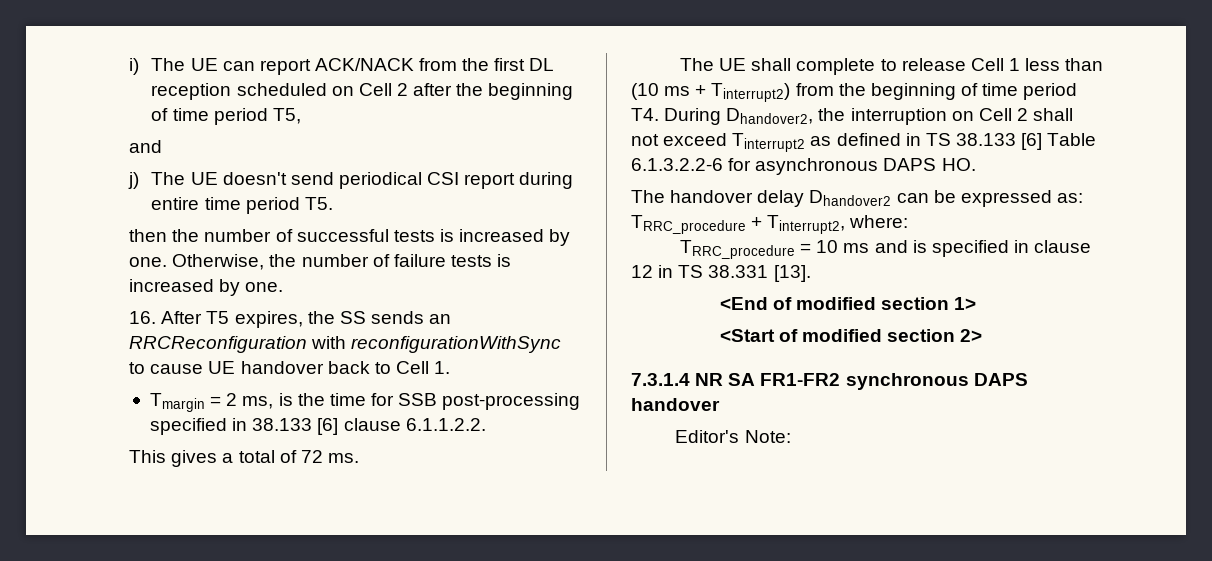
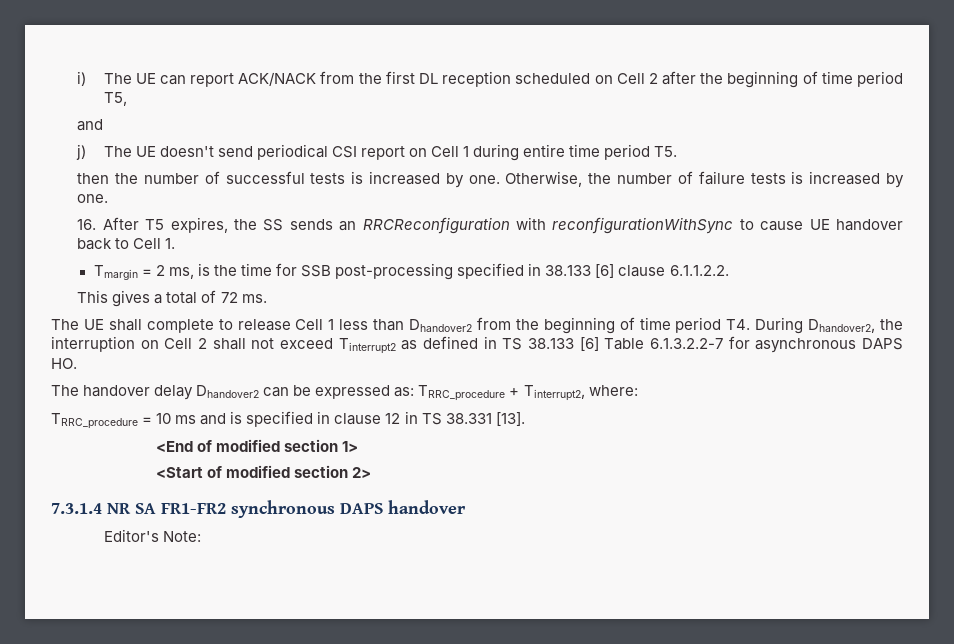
- j) The UE doesn't send periodical CSI report during entire time period T5.
+ j) The UE doesn't send periodical CSI report on Cell 1 during entire time period T5.
- The UE shall complete to release Cell 1 less than (10 ms + Tinterrupt2) from the beginning of time period T4. During Dhandover2, the interruption on Cell 2 shall not exceed Tinterrupt2 as defined in TS 38.133 [6] Table 6.1.3.2.2-6 for asynchronous DAPS HO.
+ The UE shall complete to release Cell 1 less than Dhandover2 from the beginning of time period T4. During Dhandover2, the interruption on Cell 2 shall not exceed Tinterrupt2 as defined in TS 38.133 [6] Table 6.1.3.2.2-7 for asynchronous DAPS HO.

